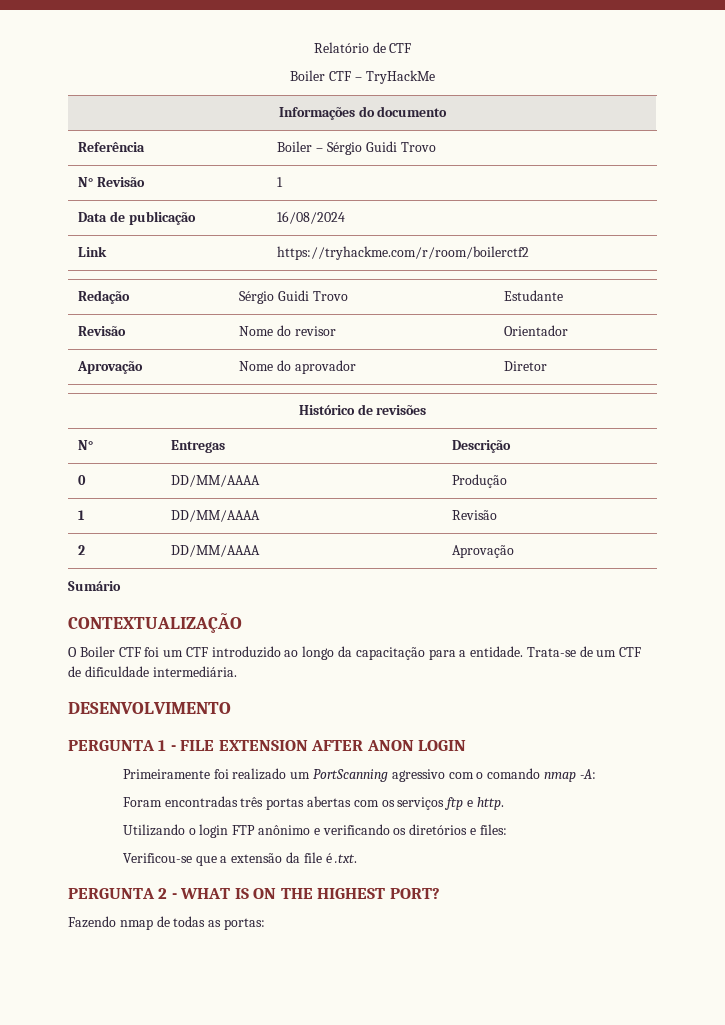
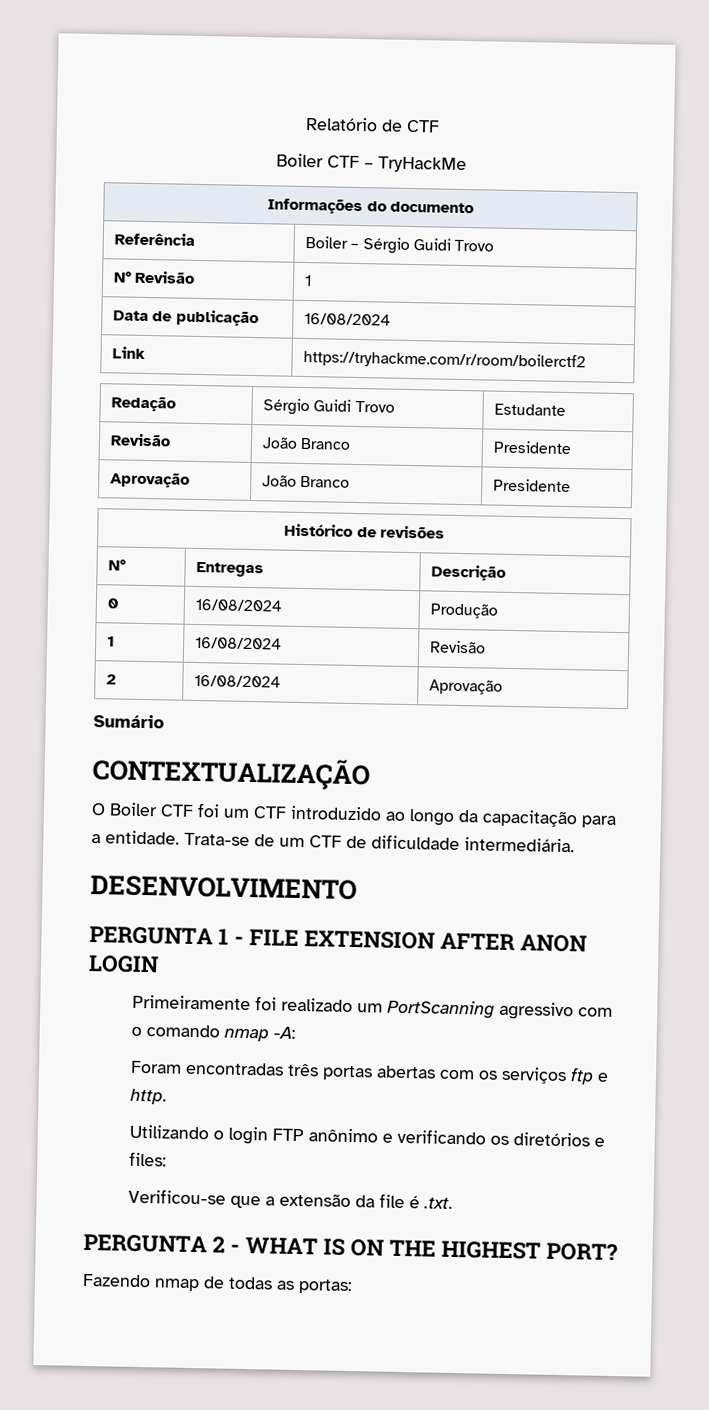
- Revisão | Nome do revisor | Orientador
- Aprovação | Nome do aprovador | Diretor
+ Revisão | João Branco | Presidente
+ Aprovação | João Branco | Presidente
- 0 | DD/MM/AAAA | Produção
+ 0 | 16/08/2024 | Produção
- 1 | DD/MM/AAAA | Revisão
+ 1 | 16/08/2024 | Revisão
- 2 | DD/MM/AAAA | Aprovação
+ 2 | 16/08/2024 | Aprovação

